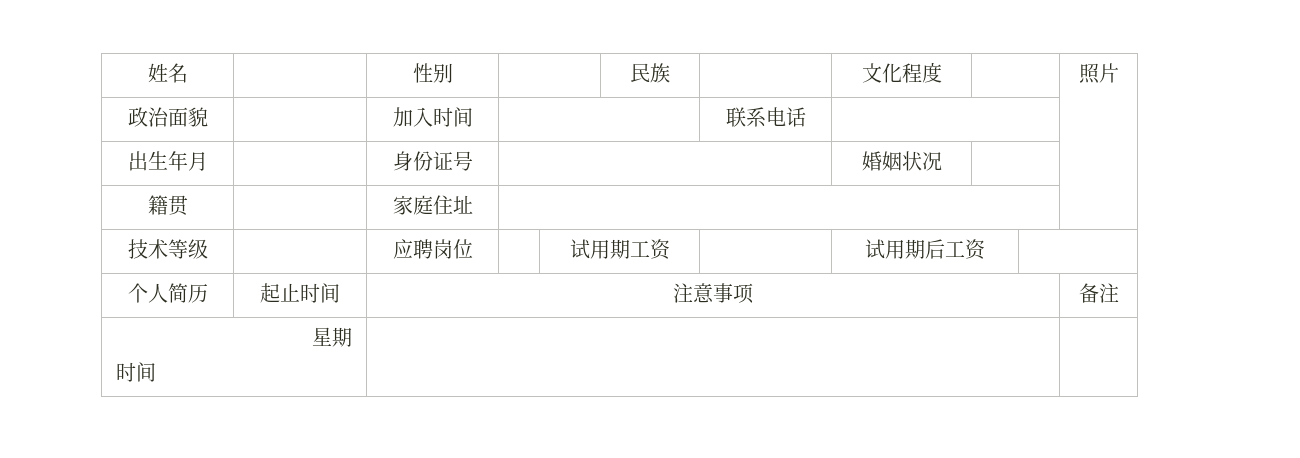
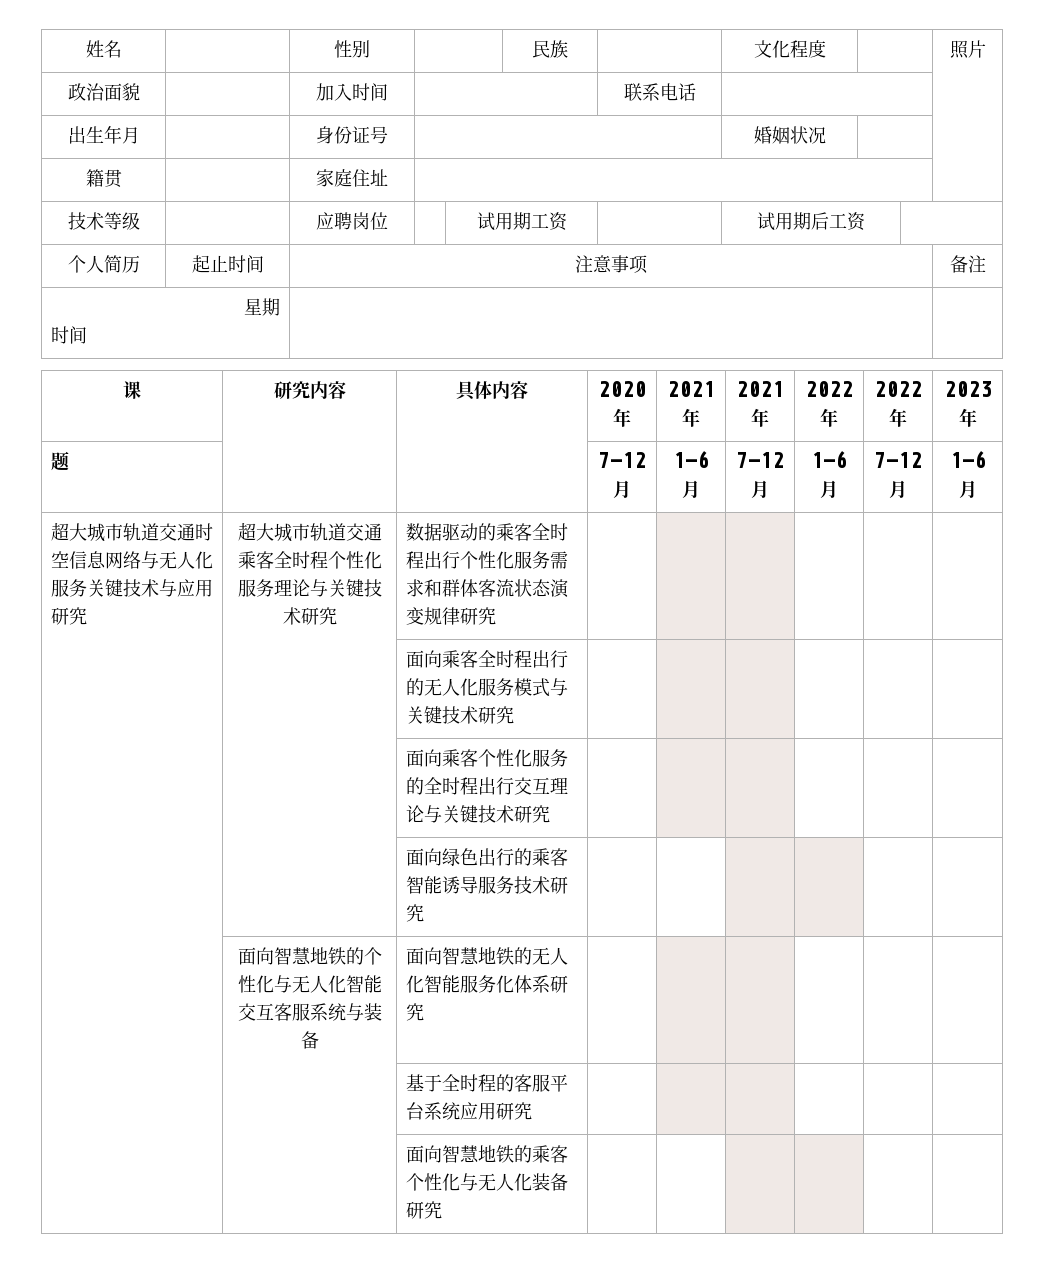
+ 课 | 研究内容 | 具体内容 | 2020年 | 2021年 | 2021年 | 2022年 | 2022年 | 2023年
+ 题 | | | 7-12月 | 1-6月 | 7-12月 | 1-6月 | 7-12月 | 1-6月
+ 超大城市轨道交通时空信息网络与无人化服务关键技术与应用研究 | 超大城市轨道交通乘客全时程个性化服务理论与关键技术研究 | 数据驱动的乘客全时程出行个性化服务需求和群体客流状态演变规律研究 | | | | | |
+ | | 面向乘客全时程出行的无人化服务模式与关键技术研究 | | | | | |
+ | | 面向乘客个性化服务的全时程出行交互理论与关键技术研究 | | | | | |
+ | | 面向绿色出行的乘客智能诱导服务技术研究 | | | | | |
+ | 面向智慧地铁的个性化与无人化智能交互客服系统与装备 | 面向智慧地铁的无人化智能服务化体系研究 | | | | | |
+ | | 基于全时程的客服平台系统应用研究 | | | | | |
+ | | 面向智慧地铁的乘客个性化与无人化装备研究 | | | | | |

